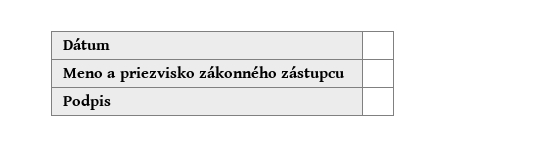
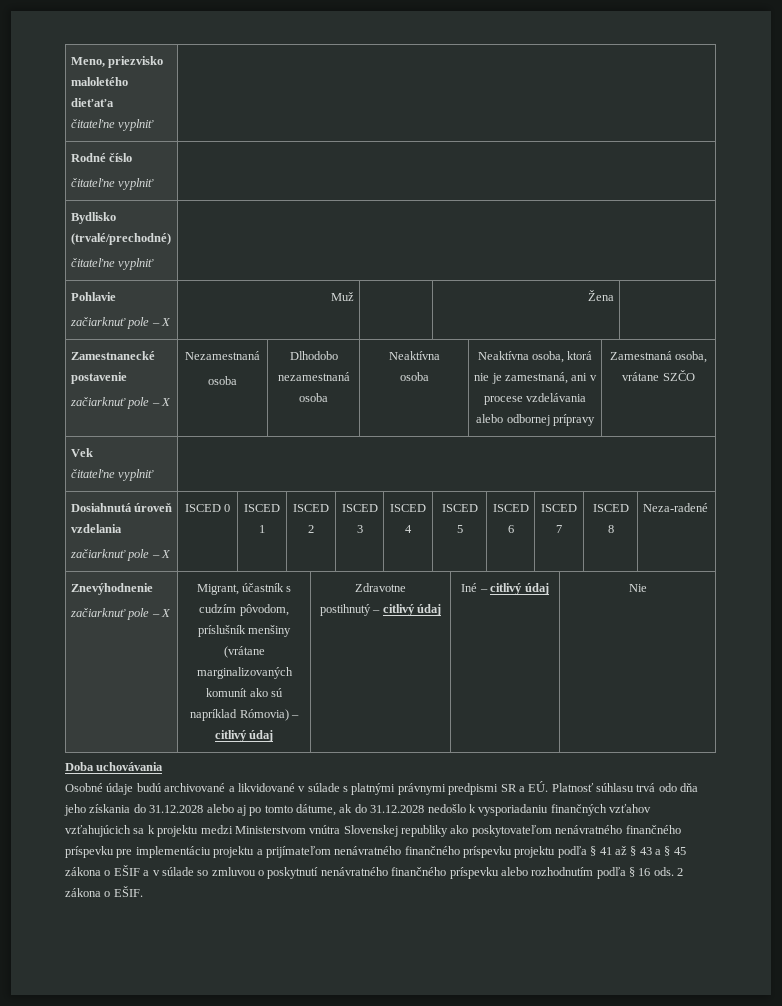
- Dátum |
- Meno a priezvisko zákonného zástupcu |
- Podpis |
+ Meno, priezvisko maloletého dieťaťa
+ čitateľne vyplniť |
+ Rodné číslo
+ čitateľne vyplniť |
+ Bydlisko (trvalé/prechodné)
+ čitateľne vyplniť |
+ Pohlavie
+ začiarknuť pole – X | Muž | | Žena |
+ Zamestnanecké postavenie
+ začiarknuť pole – X | Nezamestnaná
+ osoba | Dlhodobo nezamestnaná osoba | Neaktívna
+ osoba | Neaktívna osoba, ktorá nie je zamestnaná, ani v procese vzdelávania alebo odbornej prípravy | Zamestnaná osoba, vrátane SZČO
+ Vek
+ čitateľne vyplniť |
+ Dosiahnutá úroveň vzdelania
+ začiarknuť pole – X | ISCED 0 | ISCED 1 | ISCED 2 | ISCED 3 | ISCED 4 | ISCED 5 | ISCED 6 | ISCED 7 | ISCED 8 | Neza-radené
+ Znevýhodnenie
+ začiarknuť pole – X | Migrant, účastník s cudzím pôvodom, príslušník menšiny (vrátane marginalizovaných komunít ako sú napríklad Rómovia) – citlivý údaj | Zdravotne
+ postihnutý – citlivý údaj | Iné – citlivý údaj | Nie
+ Doba uchovávania
+ Osobné údaje budú archivované a likvidované v súlade s platnými právnymi predpismi SR a EÚ. Platnosť súhlasu trvá odo dňa jeho získania do 31.12.2028 alebo aj po tomto dátume, ak do 31.12.2028 nedošlo k vysporiadaniu finančných vzťahov vzťahujúcich sa k projektu medzi Ministerstvom vnútra Slovenskej republiky ako poskytovateľom nenávratného finančného príspevku pre implementáciu projektu a prijímateľom nenávratného finančného príspevku projektu podľa § 41 až § 43 a § 45 zákona o EŠIF a v súlade so zmluvou o poskytnutí nenávratného finančného príspevku alebo rozhodnutím podľa § 16 ods. 2 zákona o EŠIF.

